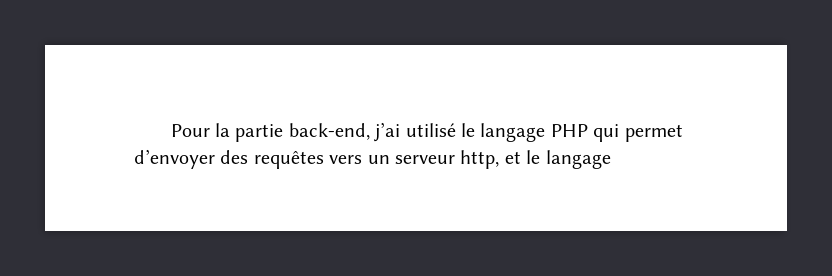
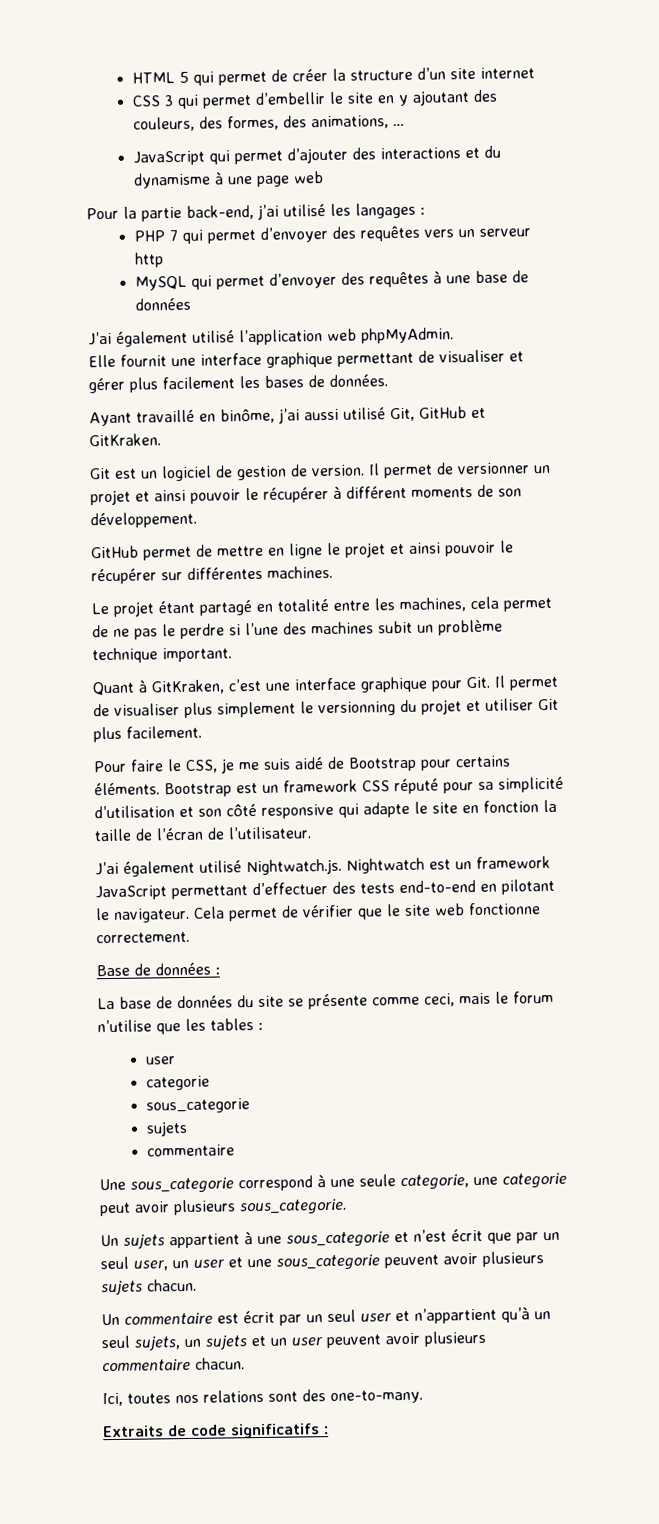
+ HTML 5 qui permet de créer la structure d’un site internet
+ CSS 3 qui permet d’embellir le site en y ajoutant des couleurs, des formes, des animations, …
+ JavaScript qui permet d’ajouter des interactions et du dynamisme à une page web
- Pour la partie back-end, j’ai utilisé le langage PHP qui permet d’envoyer des requêtes vers un serveur http, et le langage
+ Pour la partie back-end, j’ai utilisé les langages :
+ PHP 7 qui permet d’envoyer des requêtes vers un serveur http
+ MySQL qui permet d’envoyer des requêtes à une base de données
+ J’ai également utilisé l’application web phpMyAdmin.
+ Elle fournit une interface graphique permettant de visualiser et gérer plus facilement les bases de données.
+ Ayant travaillé en binôme, j’ai aussi utilisé Git, GitHub et GitKraken.
+ Git est un logiciel de gestion de version. Il permet de versionner un projet et ainsi pouvoir le récupérer à différent moments de son développement.
+ GitHub permet de mettre en ligne le projet et ainsi pouvoir le récupérer sur différentes machines.
+ Le projet étant partagé en totalité entre les machines, cela permet de ne pas le perdre si l’une des machines subit un problème technique important.
+ Quant à GitKraken, c’est une interface graphique pour Git. Il permet de visualiser plus simplement le versionning du projet et utiliser Git plus facilement.
+ Pour faire le CSS, je me suis aidé de Bootstrap pour certains éléments. Bootstrap est un framework CSS réputé pour sa simplicité d’utilisation et son côté responsive qui adapte le site en fonction la taille de l’écran de l’utilisateur.
+ J’ai également utilisé Nightwatch.js. Nightwatch est un framework JavaScript permettant d’effectuer des tests end-to-end en pilotant le navigateur. Cela permet de vérifier que le site web fonctionne correctement.
+ Base de données :
+ La base de données du site se présente comme ceci, mais le forum n’utilise que les tables :
+ user
+ categorie
+ sous_categorie
+ sujets
+ commentaire
+ Une sous_categorie correspond à une seule categorie, une categorie peut avoir plusieurs sous_categorie.
+ Un sujets appartient à une sous_categorie et n’est écrit que par un seul user, un user et une sous_categorie peuvent avoir plusieurs sujets chacun.
+ Un commentaire est écrit par un seul user et n’appartient qu’à un seul sujets, un sujets et un user peuvent avoir plusieurs commentaire chacun.
+ Ici, toutes nos relations sont des one-to-many.
+ Extraits de code significatifs :

